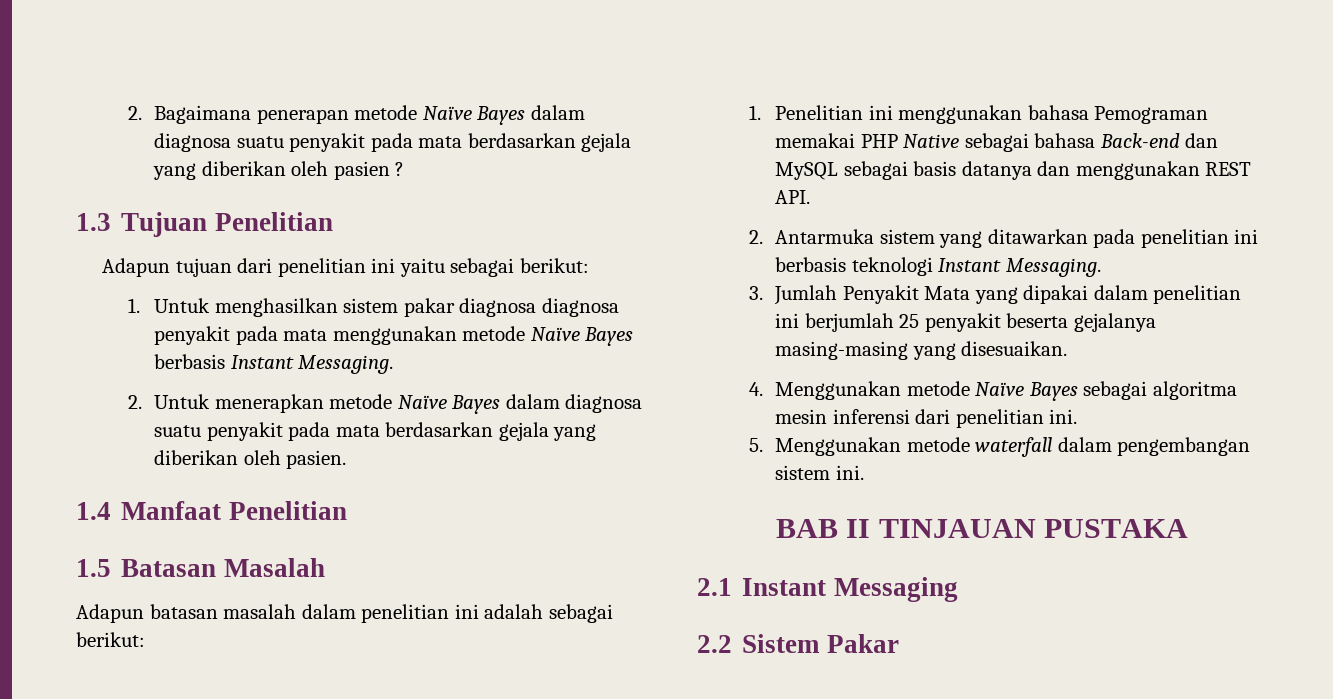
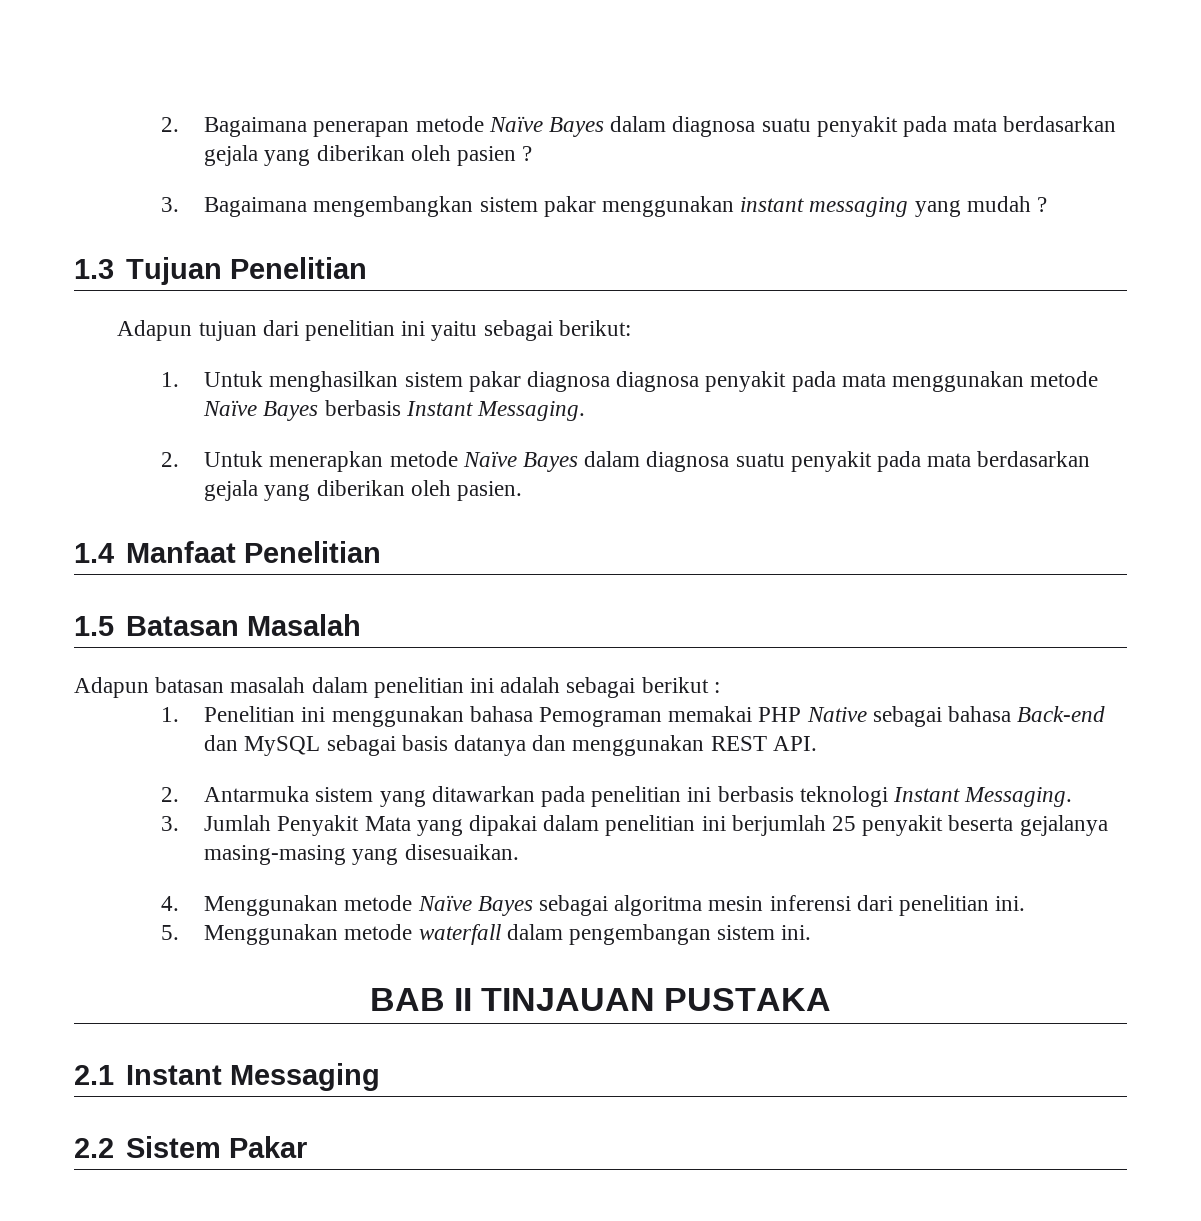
+ 3. Bagaimana mengembangkan sistem pakar menggunakan instant messaging yang mudah ?
- Adapun batasan masalah dalam penelitian ini adalah sebagai berikut:
+ Adapun batasan masalah dalam penelitian ini adalah sebagai berikut :

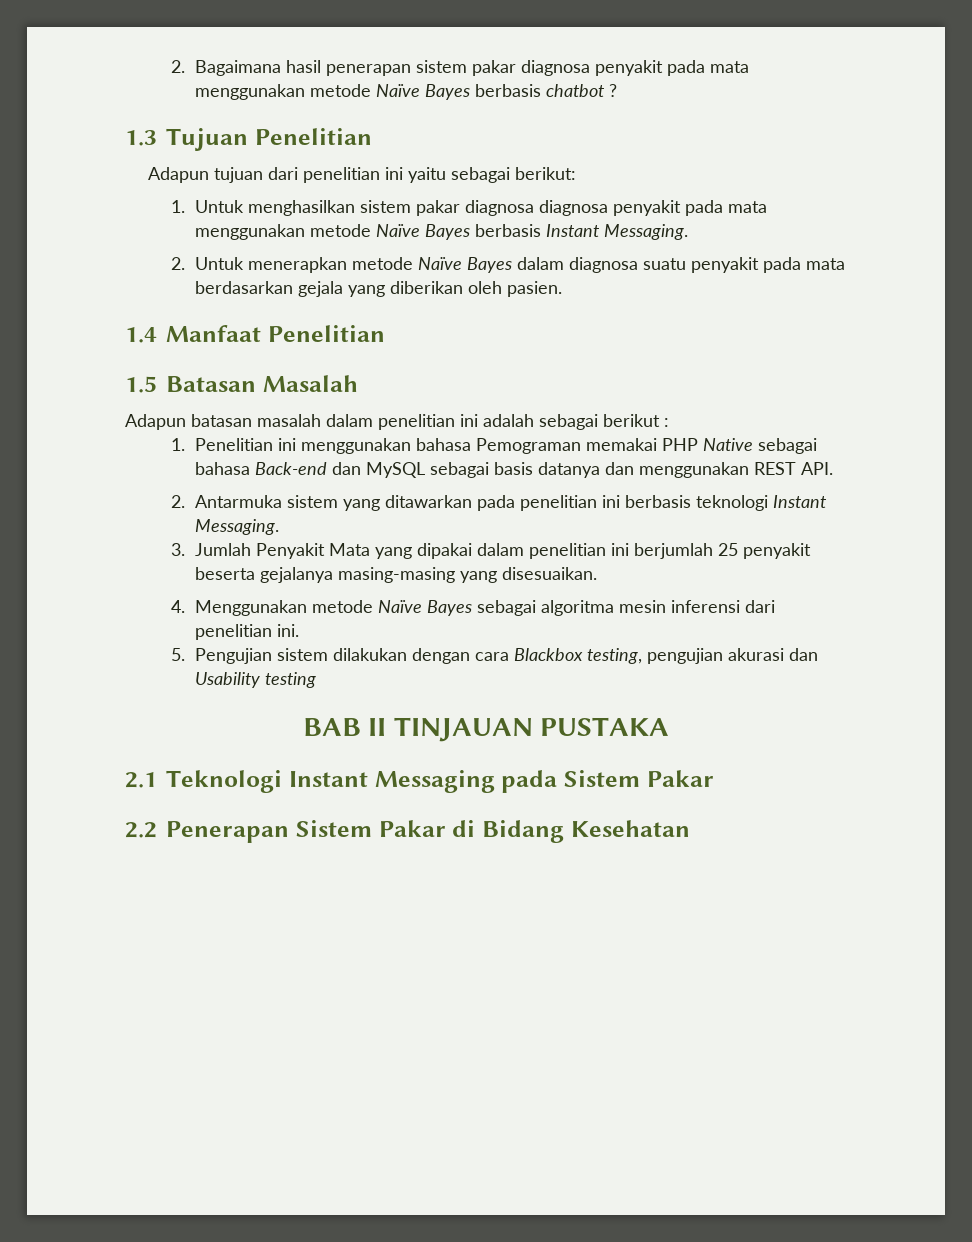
- 2. Bagaimana penerapan metode Naïve Bayes dalam diagnosa suatu penyakit pada mata berdasarkan gejala yang diberikan oleh pasien ?
- 3. Bagaimana mengembangkan sistem pakar menggunakan instant messaging yang mudah ?
+ 2. Bagaimana hasil penerapan sistem pakar diagnosa penyakit pada mata menggunakan metode Naïve Bayes berbasis chatbot ?
- 5. Menggunakan metode waterfall dalam pengembangan sistem ini.
+ 5. Pengujian sistem dilakukan dengan cara Blackbox testing, pengujian akurasi dan Usability testing
- 2.1 Instant Messaging
+ 2.1 Teknologi Instant Messaging pada Sistem Pakar
- 2.2 Sistem Pakar
+ 2.2 Penerapan Sistem Pakar di Bidang Kesehatan

